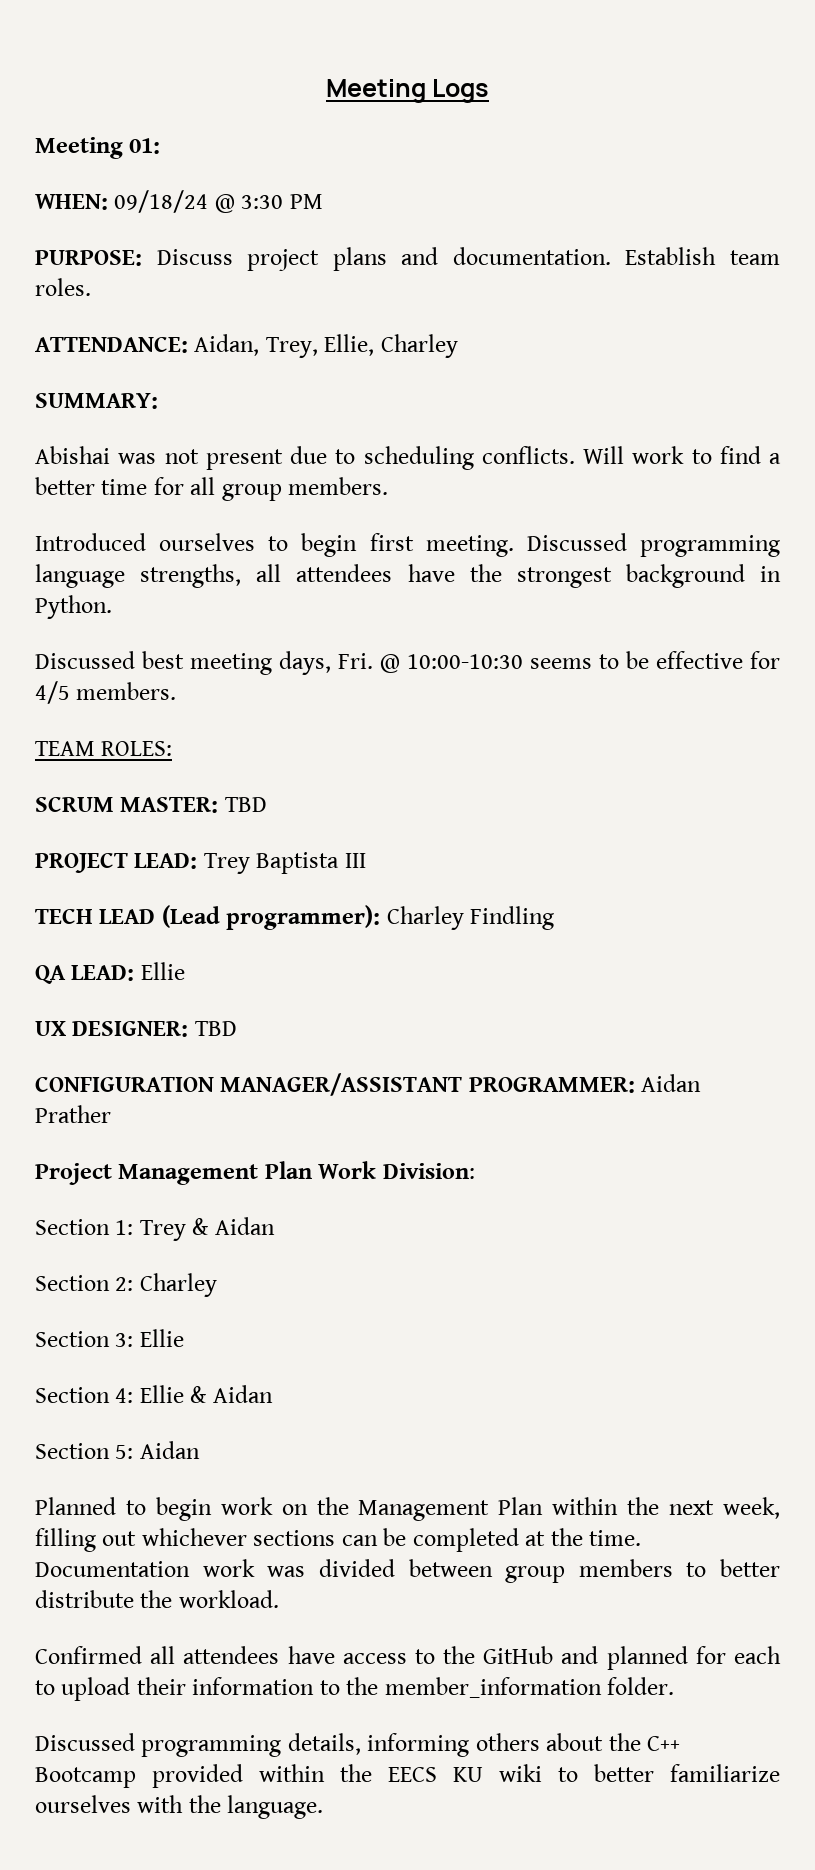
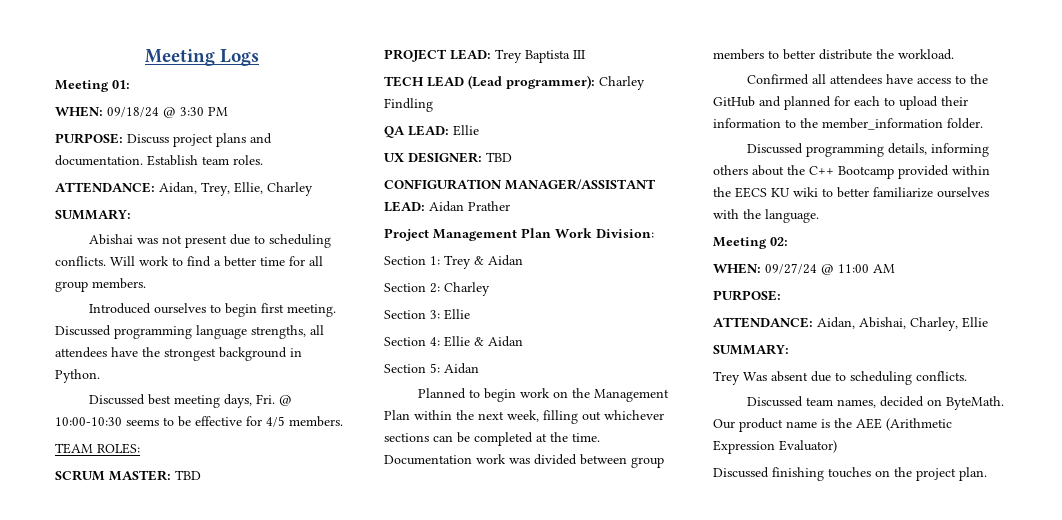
- CONFIGURATION MANAGER/ASSISTANT PROGRAMMER: Aidan Prather
+ CONFIGURATION MANAGER/ASSISTANT LEAD: Aidan Prather
+ Meeting 02:
+ WHEN: 09/27/24 @ 11:00 AM
+ PURPOSE:
+ ATTENDANCE: Aidan, Abishai, Charley, Ellie
+ SUMMARY:
+ Trey Was absent due to scheduling conflicts.
+ Discussed team names, decided on ByteMath. Our product name is the AEE (Arithmetic Expression Evaluator)
+ Discussed finishing touches on the project plan.

